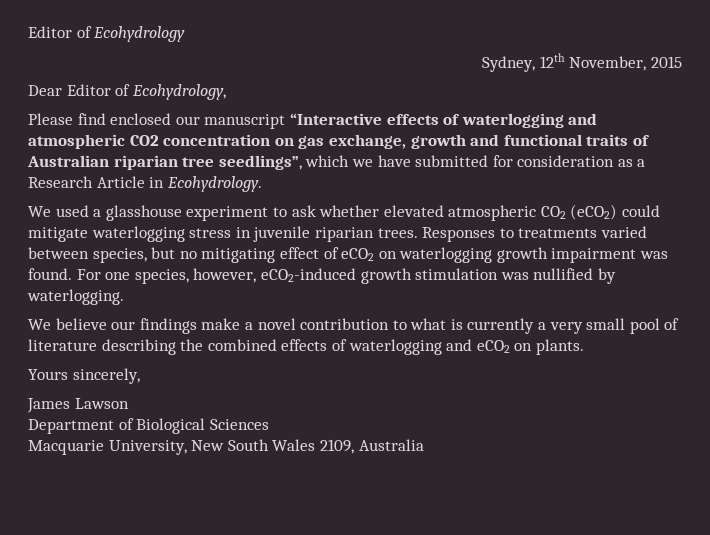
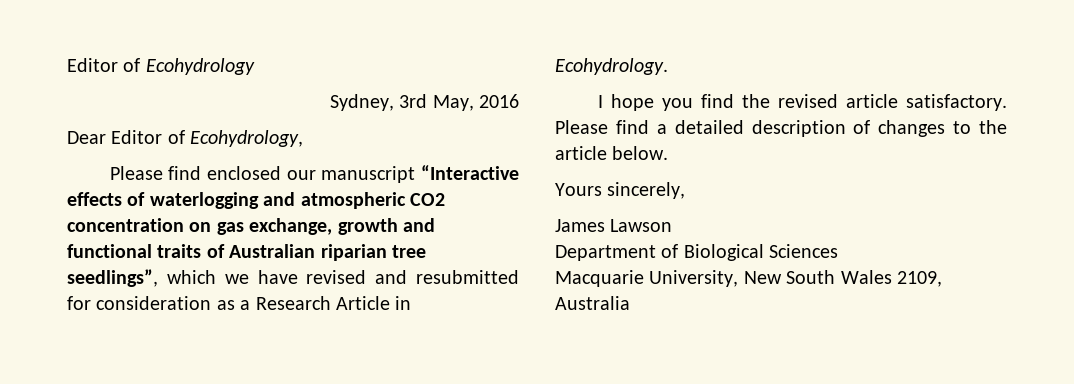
- Sydney, 12th November, 2015
+ Sydney, 3rd May, 2016
- Please find enclosed our manuscript “Interactive effects of waterlogging and atmospheric CO2 concentration on gas exchange, growth and functional traits of Australian riparian tree seedlings”, which we have submitted for consideration as a Research Article in Ecohydrology.
+ Please find enclosed our manuscript “Interactive effects of waterlogging and atmospheric CO2 concentration on gas exchange, growth and functional traits of Australian riparian tree seedlings”, which we have revised and resubmitted for consideration as a Research Article in Ecohydrology.
- We used a glasshouse experiment to ask whether elevated atmospheric CO2 (eCO2) could mitigate waterlogging stress in juvenile riparian trees. Responses to treatments varied between species, but no mitigating effect of eCO2 on waterlogging growth impairment was found. For one species, however, eCO2-induced growth stimulation was nullified by waterlogging.
- We believe our findings make a novel contribution to what is currently a very small pool of literature describing the combined effects of waterlogging and eCO2 on plants.
+ I hope you find the revised article satisfactory. Please find a detailed description of changes to the article below.

